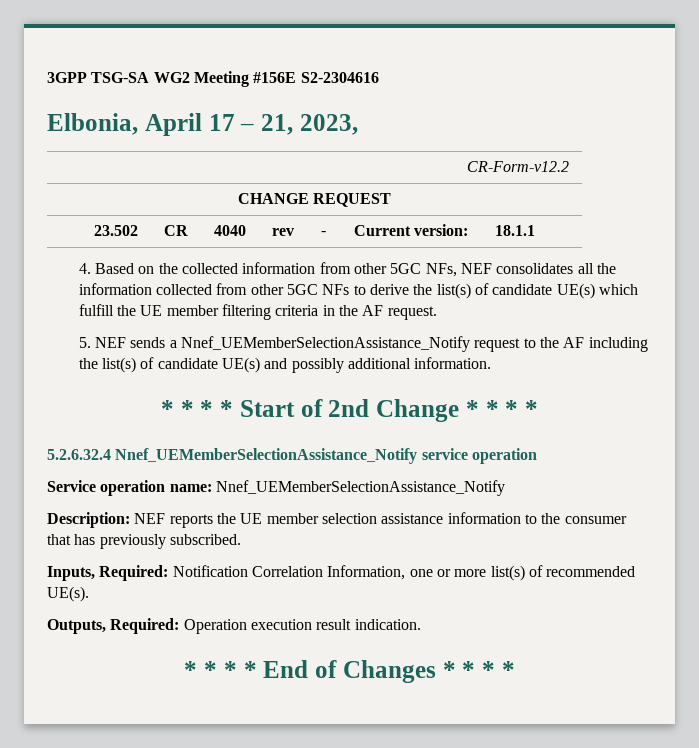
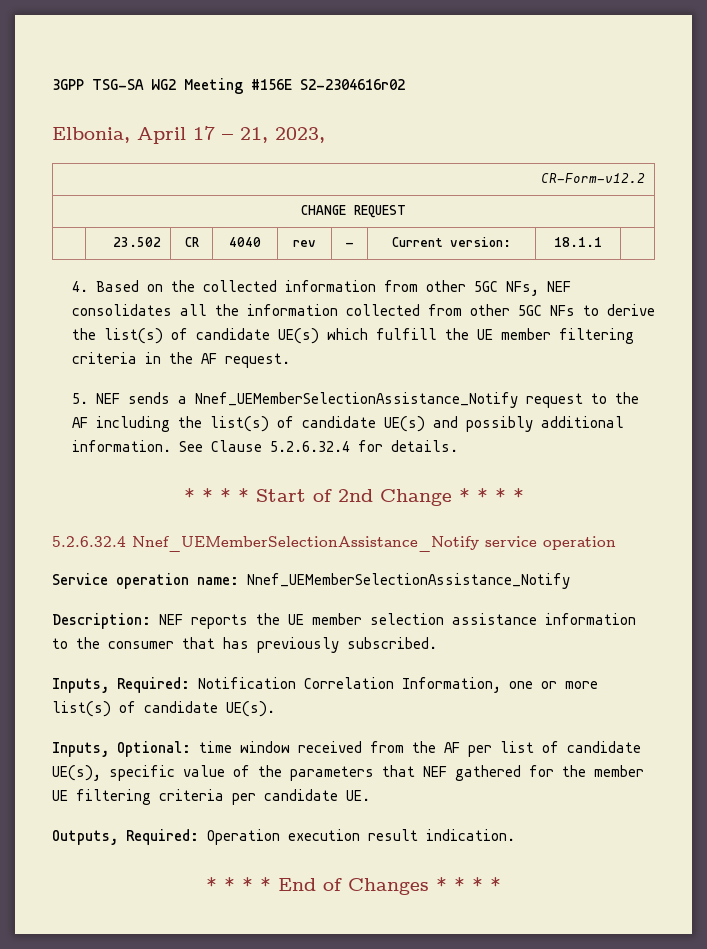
- 3GPP TSG-SA WG2 Meeting #156E S2-2304616
+ 3GPP TSG-SA WG2 Meeting #156E S2-2304616r02
+ See Clause 5.2.6.32.4 for details.
- Inputs, Required: Notification Correlation Information, one or more list(s) of recommended UE(s).
+ Inputs, Required: Notification Correlation Information, one or more list(s) of candidate UE(s).
+ Inputs, Optional: time window received from the AF per list of candidate UE(s), specific value of the parameters that NEF gathered for the member UE filtering criteria per candidate UE.

